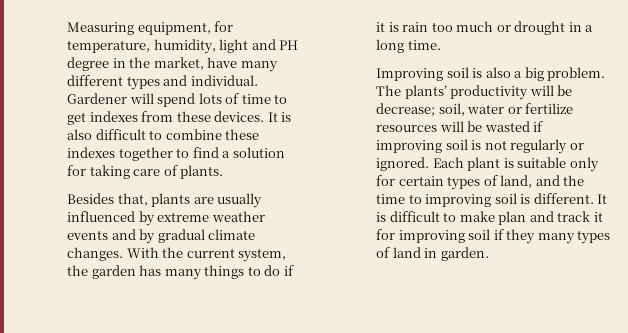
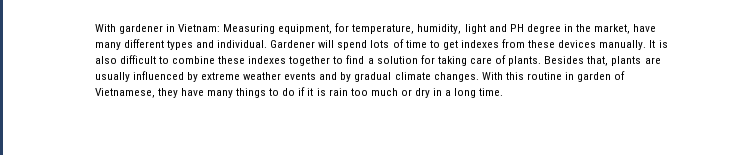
- Measuring equipment, for temperature, humidity, light and PH degree in the market, have many different types and individual.
+ With gardener in Vietnam: Measuring equipment, for temperature, humidity, light and PH degree in the market, have many different types and individual.
- Gardener will spend lots of time to get indexes from these devices.
+ Gardener will spend lots of time to get indexes from these devices manually.
- It is also difficult to combine these indexes together to find a solution for taking care of plants.
- Besides that, plants are usually influenced by extreme weather events and by gradual climate changes.
+ It is also difficult to combine these indexes together to find a solution for taking care of plants. Besides that, plants are usually influenced by extreme weather events and by gradual climate changes.
- With the current system, the garden has many things to do if it is rain too much or drought in a long time.
+ With this routine in garden of Vietnamese, they have many things to do if it is rain too much or dry in a long time.
- Improving soil is also a big problem. The plants’ productivity will be decrease; soil, water or fertilize resources will be wasted if improving soil is not regularly or ignored. Each plant is suitable only for certain types of land, and the time to improving soil is different. It is difficult to make plan and track it for improving soil if they many types of land in garden.

